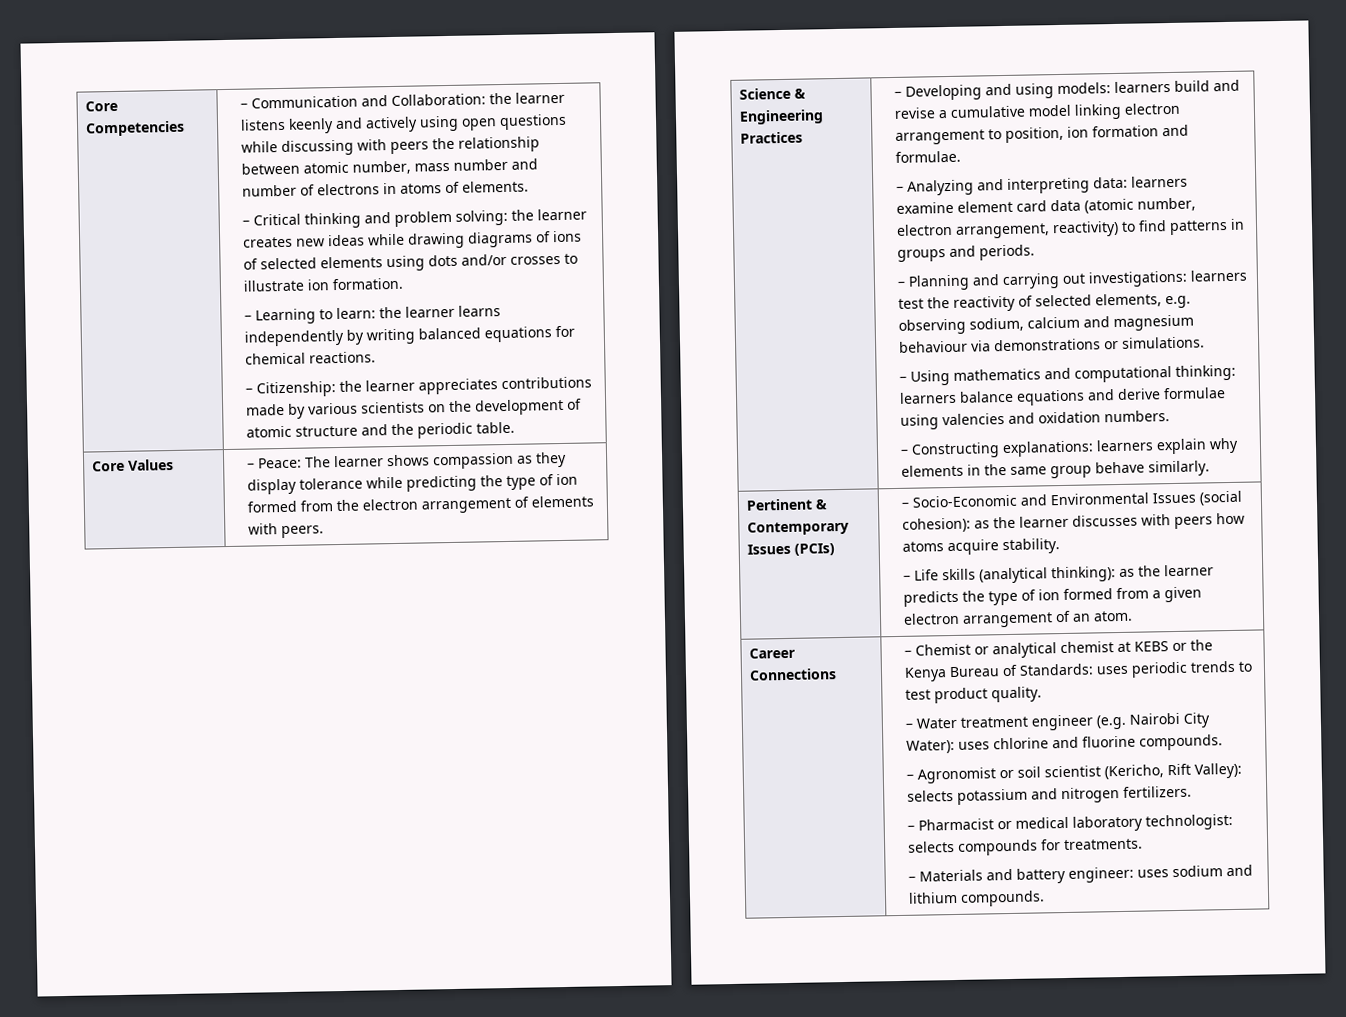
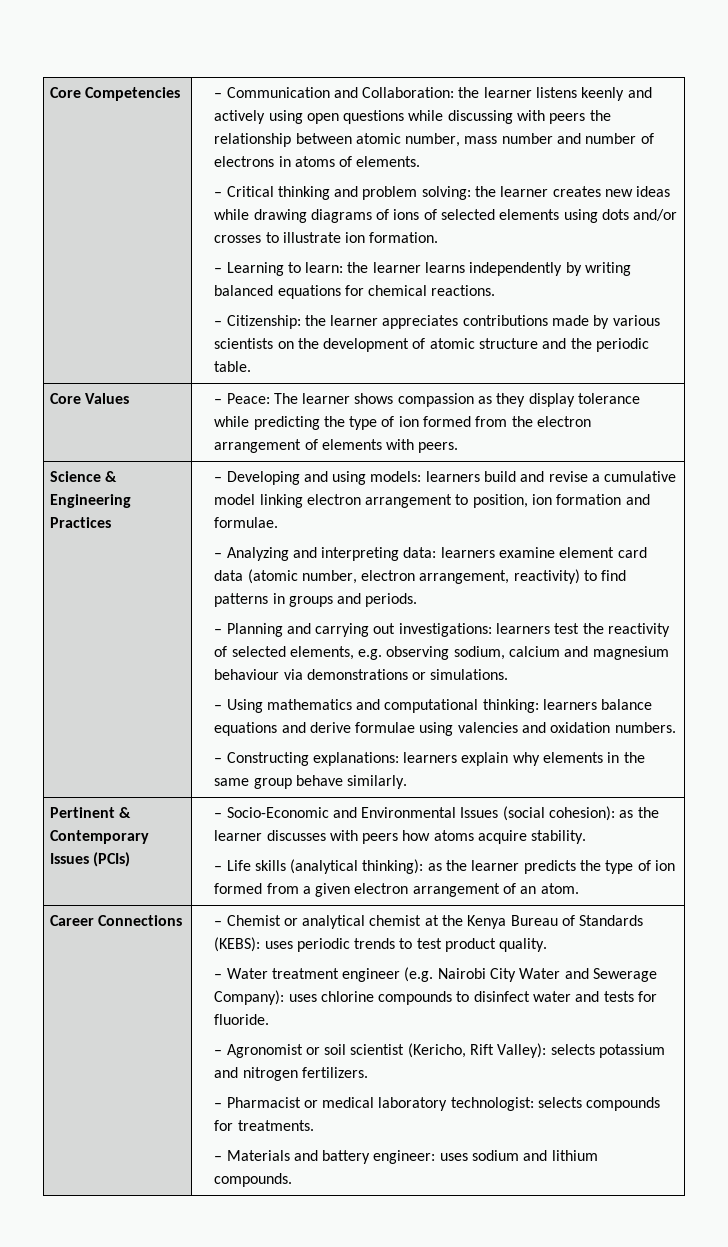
- – Chemist or analytical chemist at KEBS or the Kenya Bureau of Standards: uses periodic trends to test product quality.
+ – Chemist or analytical chemist at the Kenya Bureau of Standards (KEBS): uses periodic trends to test product quality.
- – Water treatment engineer (e.g. Nairobi City Water): uses chlorine and fluorine compounds.
+ – Water treatment engineer (e.g. Nairobi City Water and Sewerage Company): uses chlorine compounds to disinfect water and tests for fluoride.

